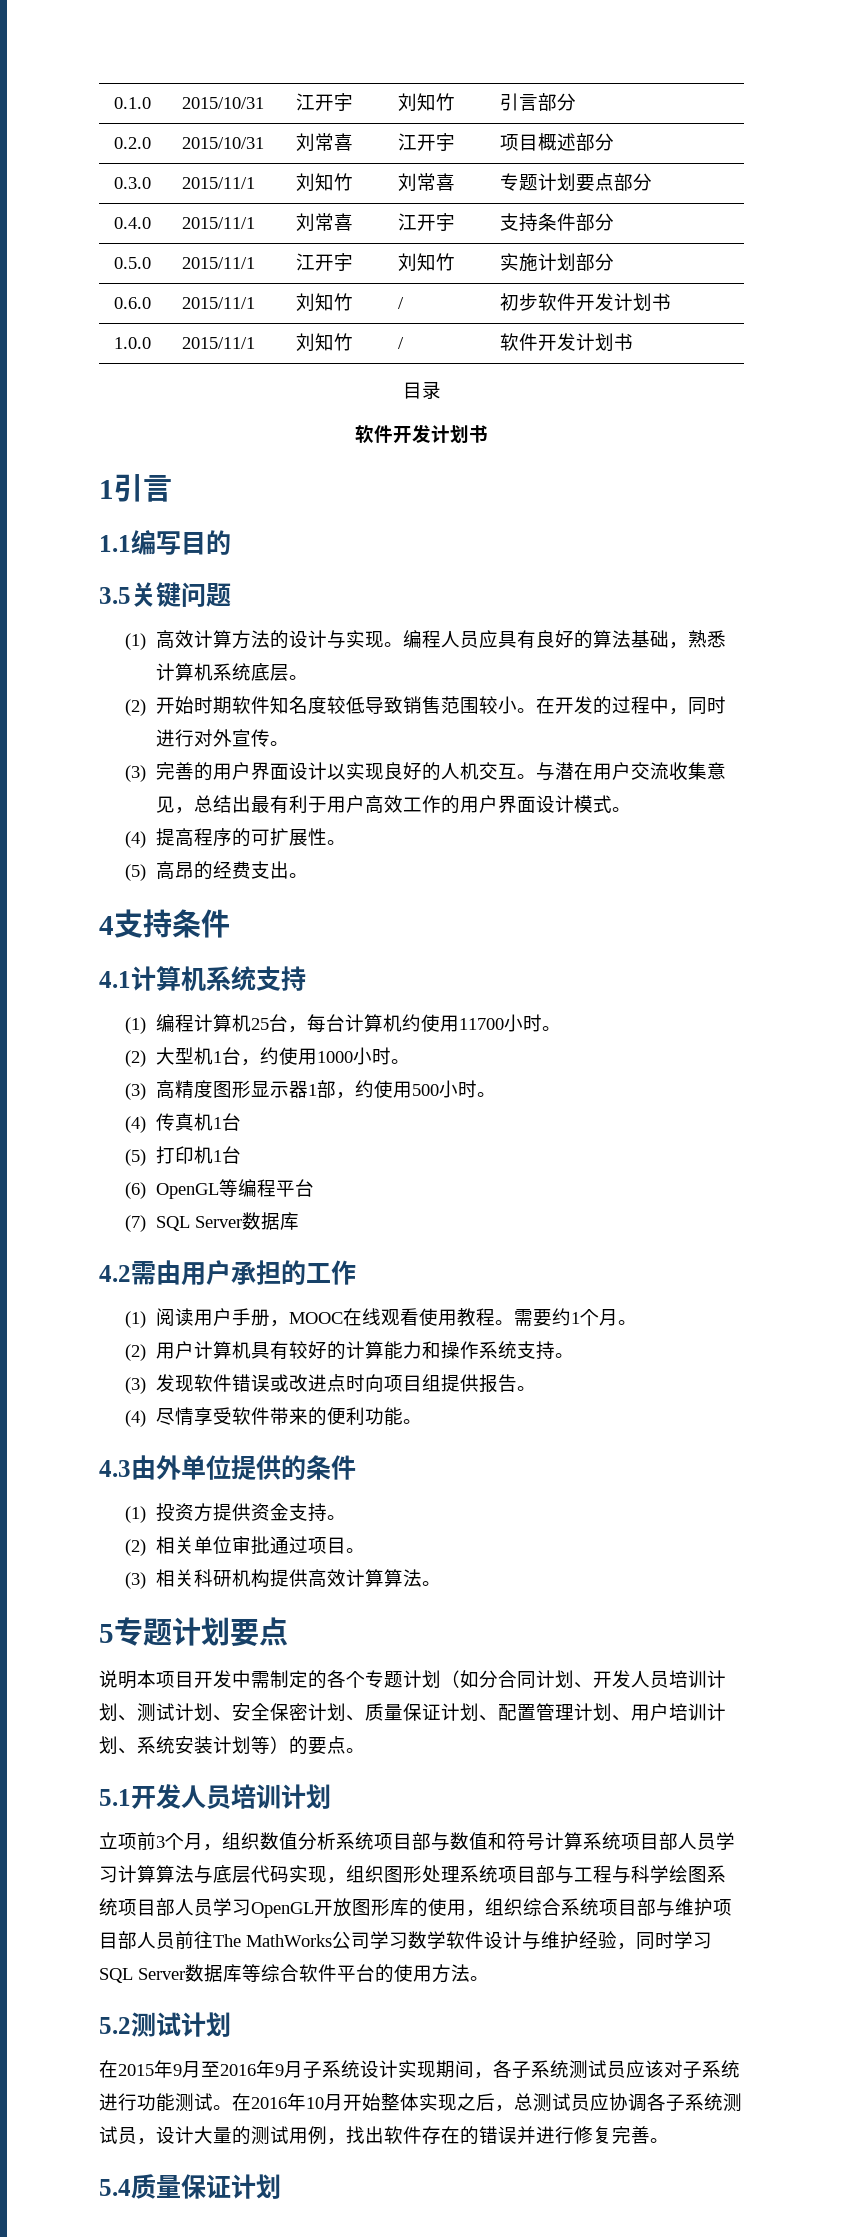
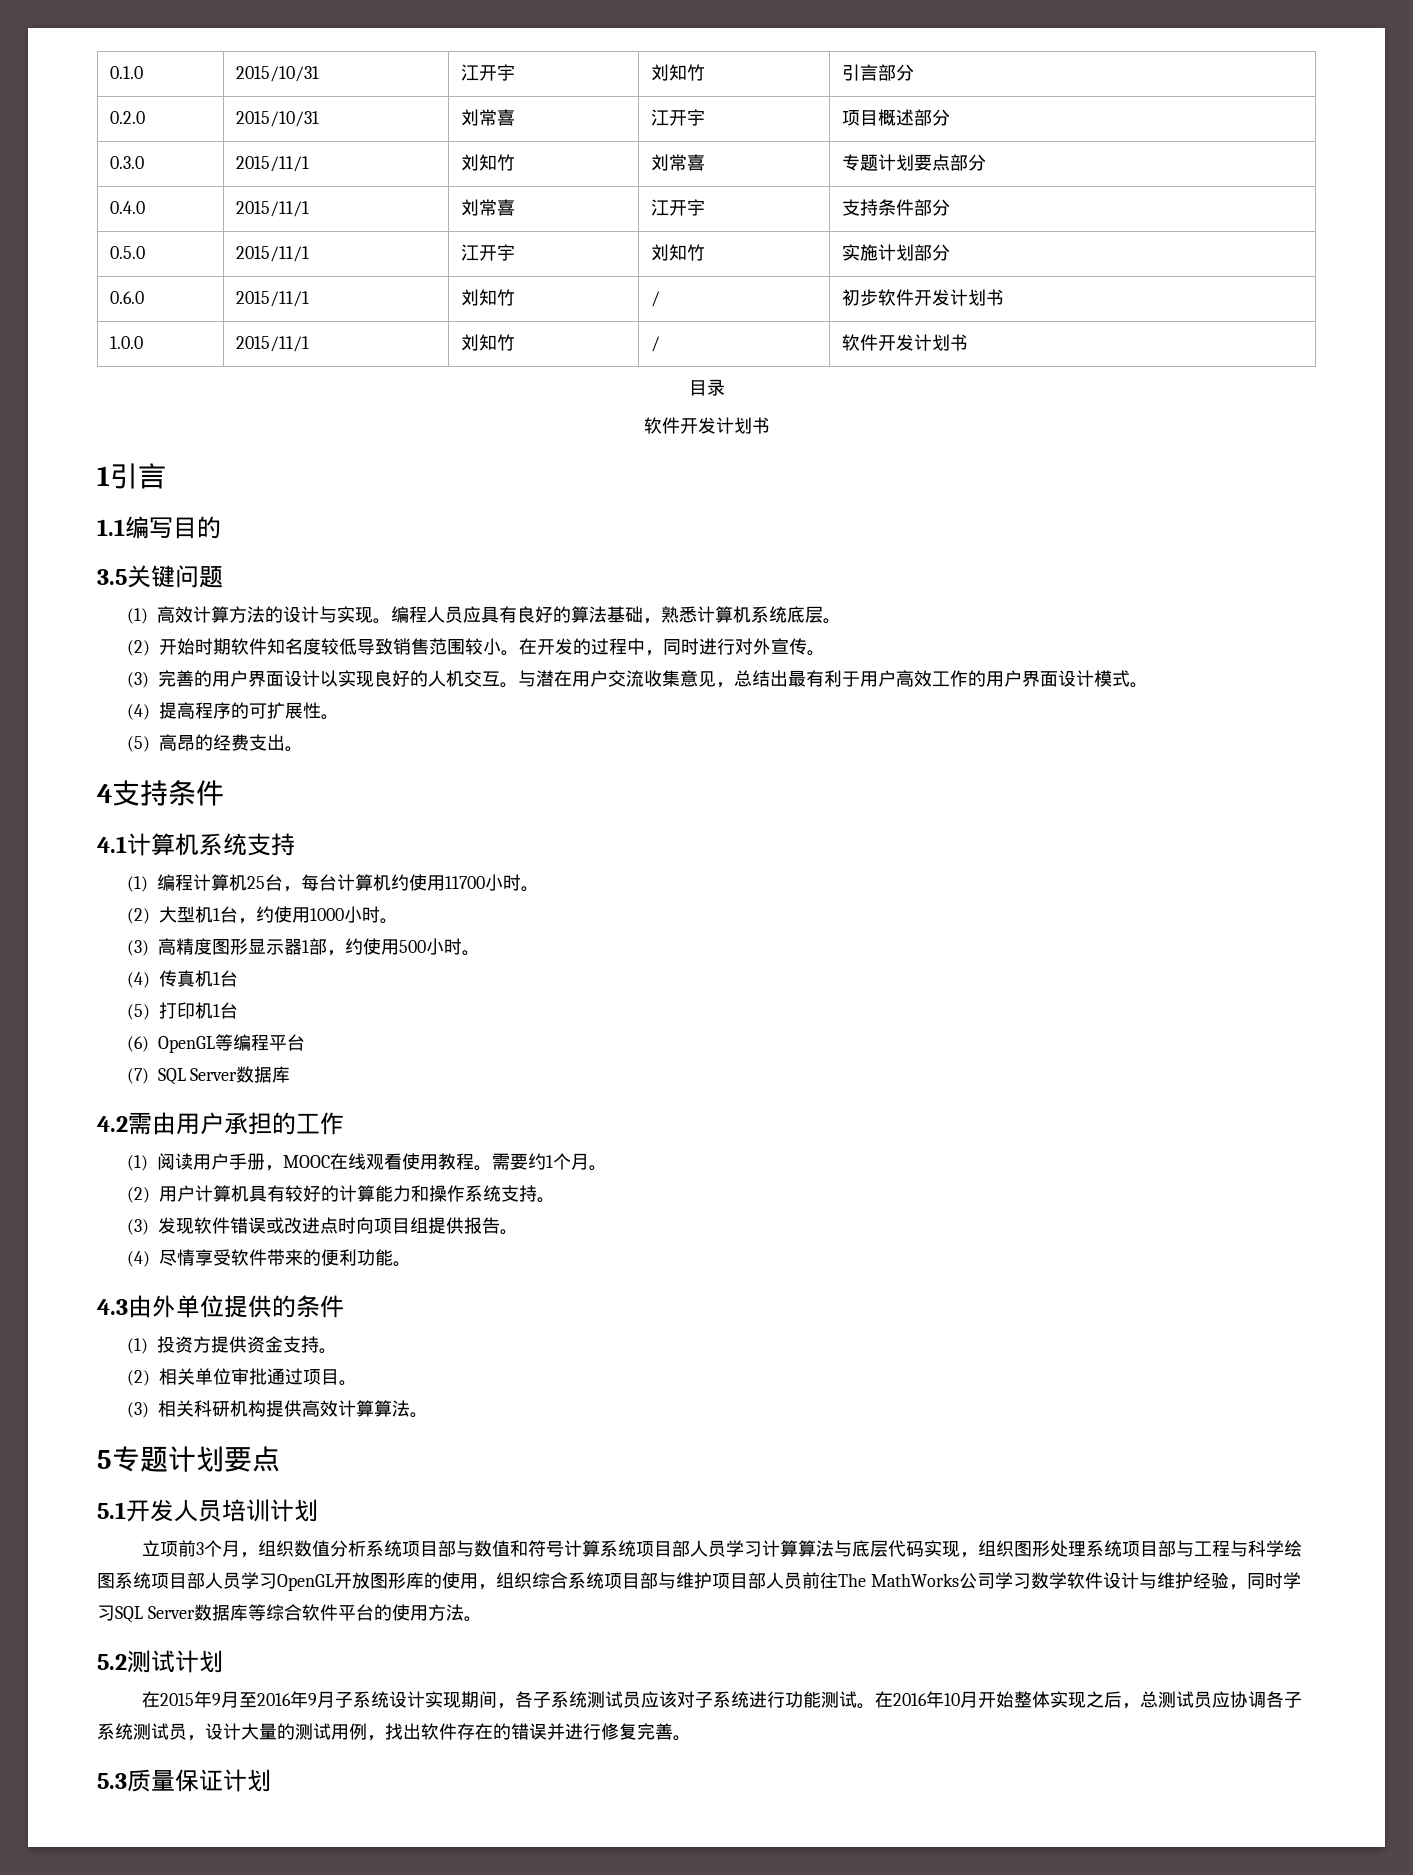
- 说明本项目开发中需制定的各个专题计划（如分合同计划、开发人员培训计划、测试计划、安全保密计划、质量保证计划、配置管理计划、用户培训计划、系统安装计划等）的要点。
- 5.4质量保证计划
+ 5.3质量保证计划

